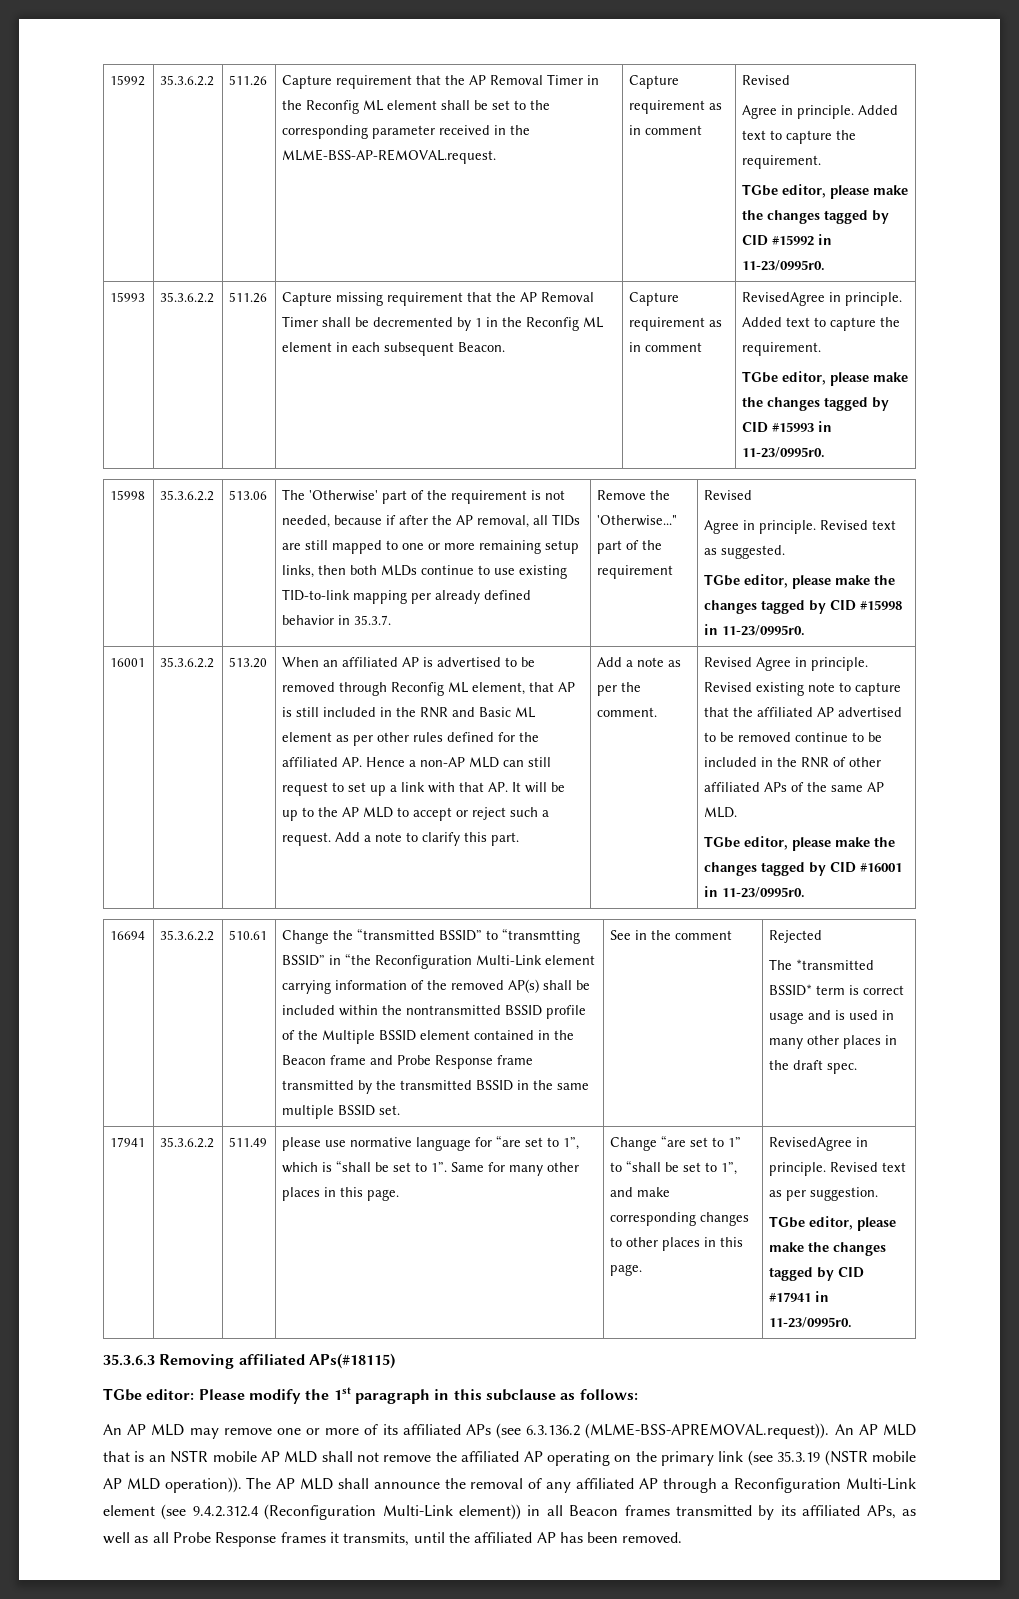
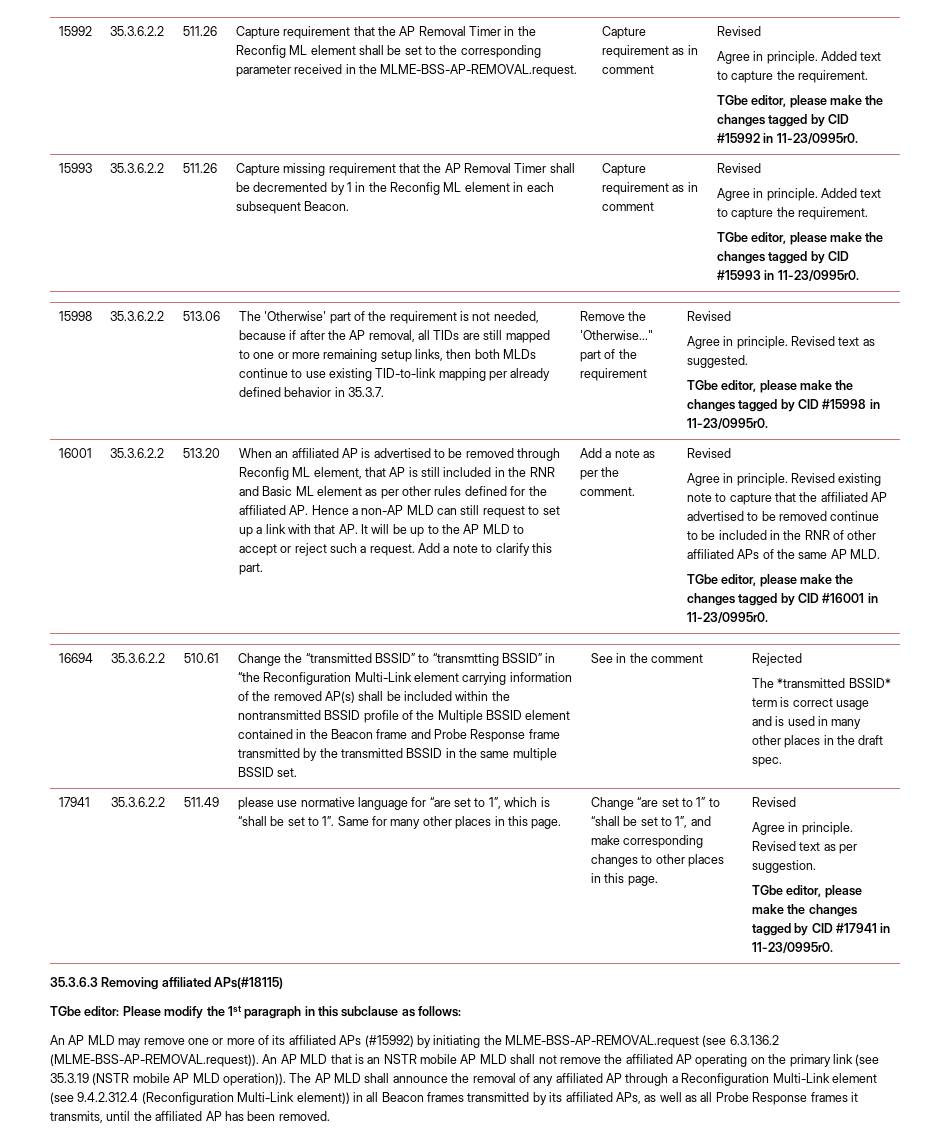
- Capture missing requirement that the AP Removal Timer shall be decremented by 1 in the Reconfig ML element in each subsequent Beacon. | Capture requirement as in comment | RevisedAgree in principle.
+ Capture missing requirement that the AP Removal Timer shall be decremented by 1 in the Reconfig ML element in each subsequent Beacon. | Capture requirement as in comment | Revised
+ Agree in principle.
- Add a note as per the comment. | Revised Agree in principle.
+ Add a note as per the comment. | Revised
+ Agree in principle.
- Change “are set to 1” to “shall be set to 1”, and make corresponding changes to other places in this page. | RevisedAgree in principle.
+ Change “are set to 1” to “shall be set to 1”, and make corresponding changes to other places in this page. | Revised
+ Agree in principle.
- An AP MLD may remove one or more of its affiliated APs (see 6.3.136.2 (MLME-BSS-APREMOVAL.request)). An AP MLD that is an NSTR mobile AP MLD shall not remove the affiliated AP operating on the primary link (see 35.3.19 (NSTR mobile AP MLD operation)).
+ An AP MLD may remove one or more of its affiliated APs (#15992) by initiating the MLME-BSS-AP-REMOVAL.request (see 6.3.136.2 (MLME-BSS-AP-REMOVAL.request)). An AP MLD that is an NSTR mobile AP MLD shall not remove the affiliated AP operating on the primary link (see 35.3.19 (NSTR mobile AP MLD operation)).

